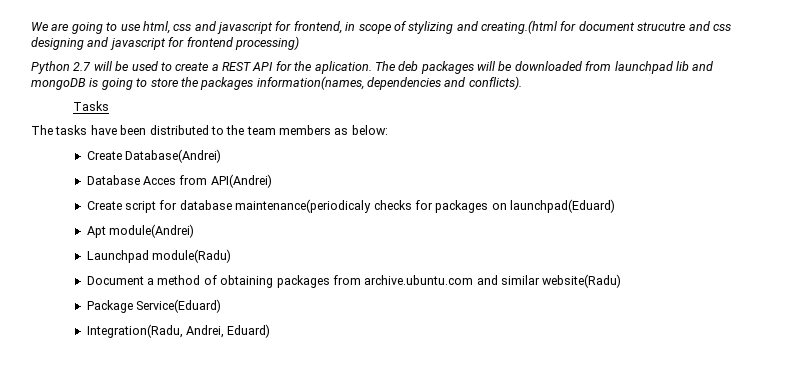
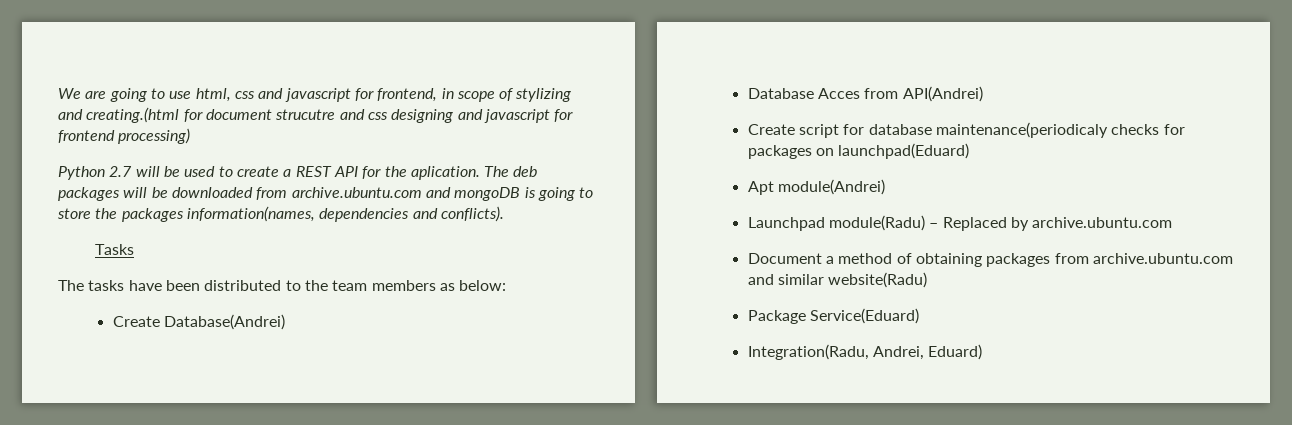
- The deb packages will be downloaded from launchpad lib and mongoDB is going to store the packages information(names, dependencies and conflicts).
+ The deb packages will be downloaded from archive.ubuntu.com and mongoDB is going to store the packages information(names, dependencies and conflicts).
- Launchpad module(Radu)
+ Launchpad module(Radu) – Replaced by archive.ubuntu.com

